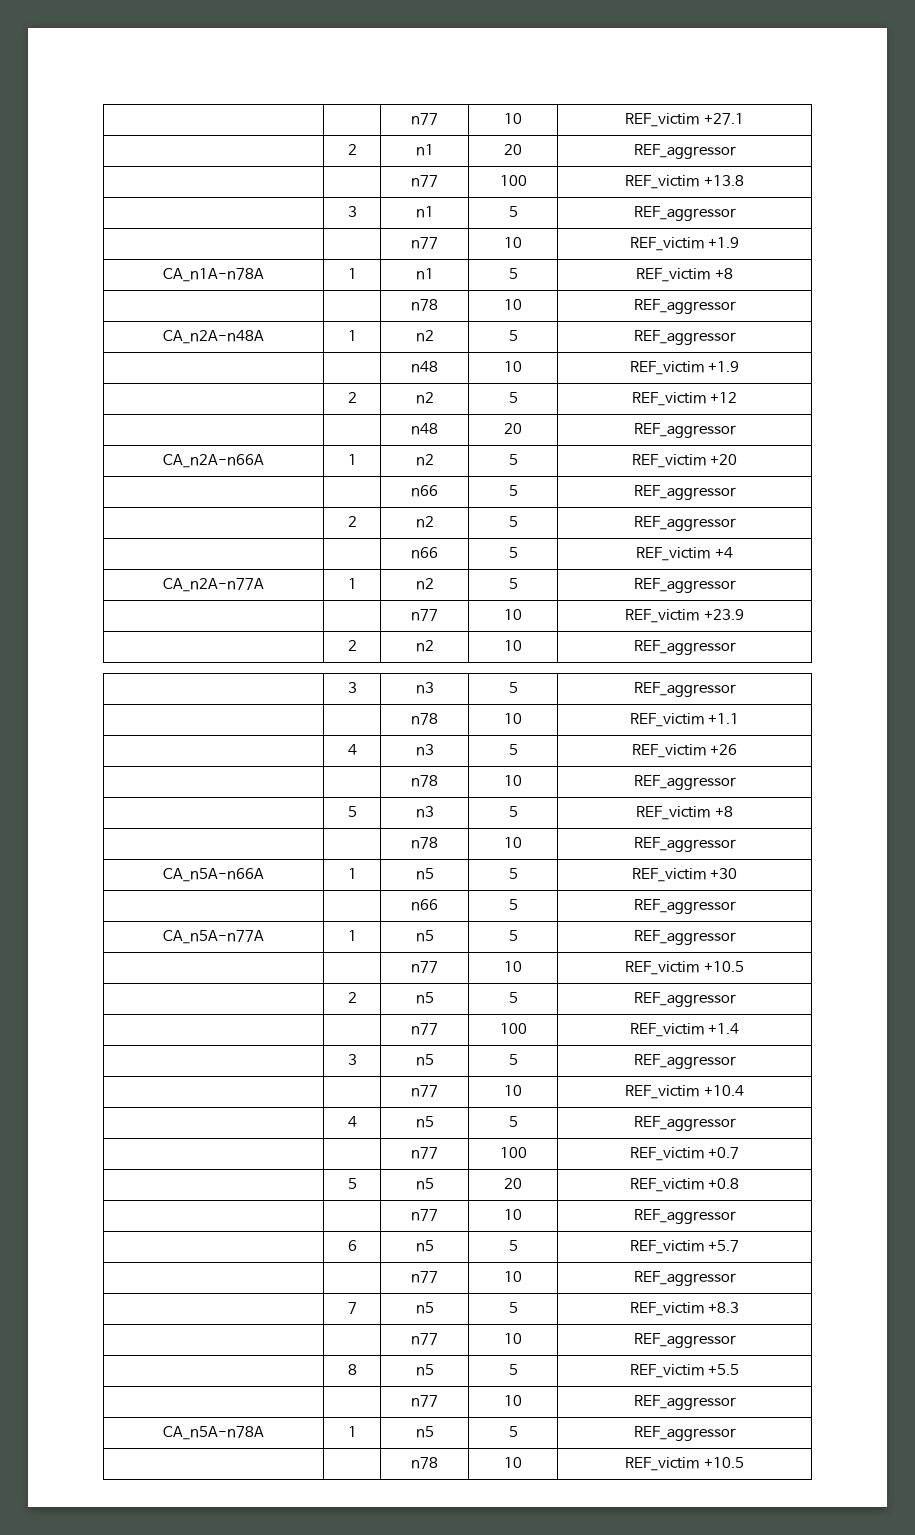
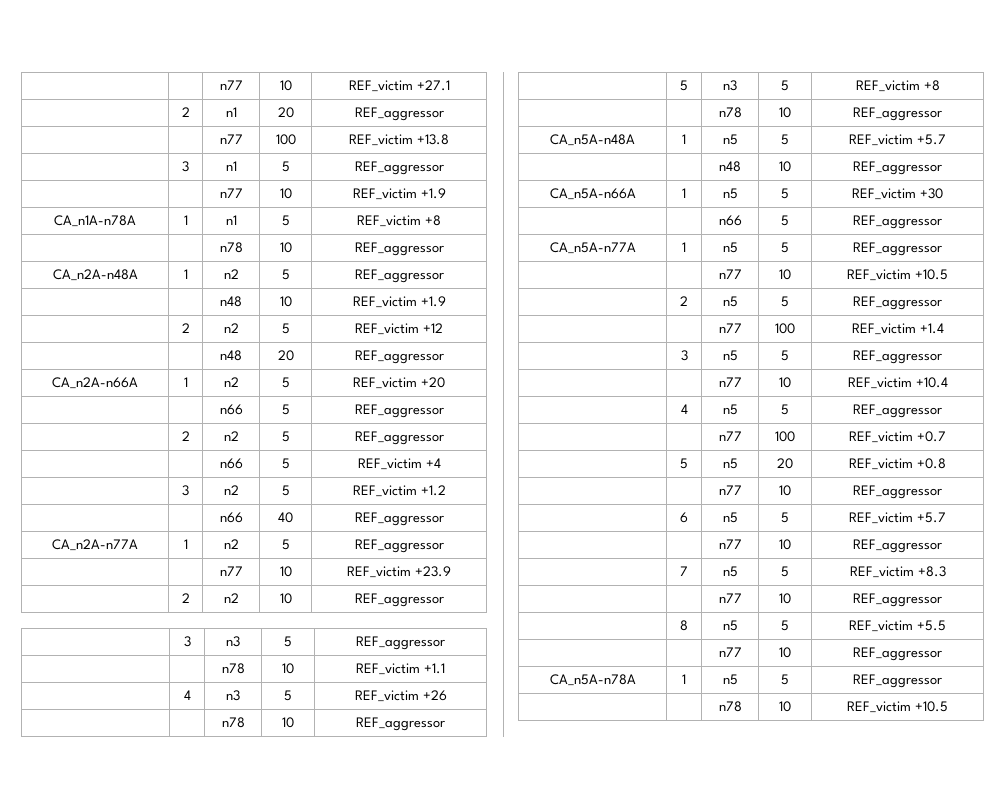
+ | 3 | n2 | 5 | REF_victim +1.2
+ | | n66 | 40 | REF_aggressor
+ CA_n5A-n48A | 1 | n5 | 5 | REF_victim +5.7
+ | | n48 | 10 | REF_aggressor

